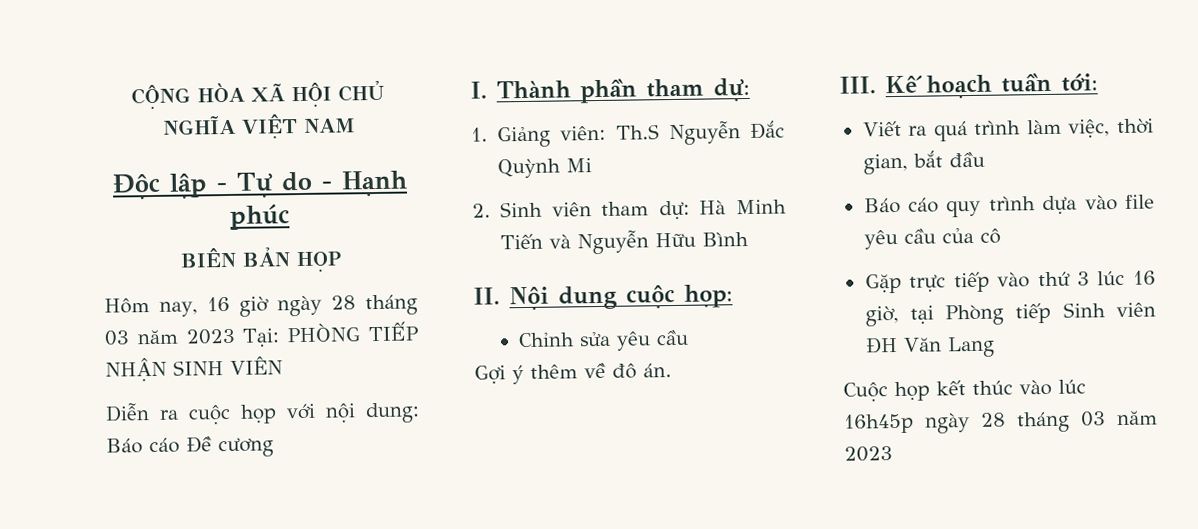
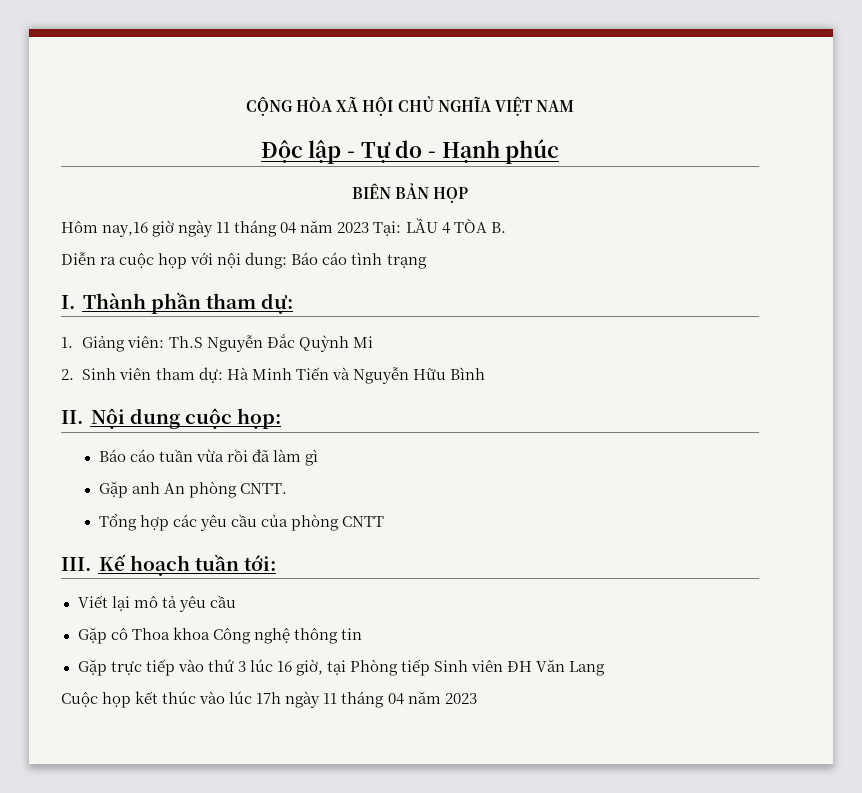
- Hôm nay, 16 giờ ngày 28 tháng 03 năm 2023 Tại: PHÒNG TIẾP NHẬN SINH VIÊN
+ Hôm nay,16 giờ ngày 11 tháng 04 năm 2023 Tại: LẦU 4 TÒA B.
- Diễn ra cuộc họp với nội dung: Báo cáo Đề cương
+ Diễn ra cuộc họp với nội dung: Báo cáo tình trạng
- Chỉnh sửa yêu cầu
- Gợi ý thêm về đô án.
+ Báo cáo tuần vừa rồi đã làm gì
+ Gặp anh An phòng CNTT.
+ Tổng hợp các yêu cầu của phòng CNTT
- Viết ra quá trình làm việc, thời gian, bắt đầu
- Báo cáo quy trình dựa vào file yêu cầu của cô
+ Viết lại mô tả yêu cầu
+ Gặp cô Thoa khoa Công nghệ thông tin
- Cuộc họp kết thúc vào lúc 16h45p ngày 28 tháng 03 năm 2023
+ Cuộc họp kết thúc vào lúc 17h ngày 11 tháng 04 năm 2023

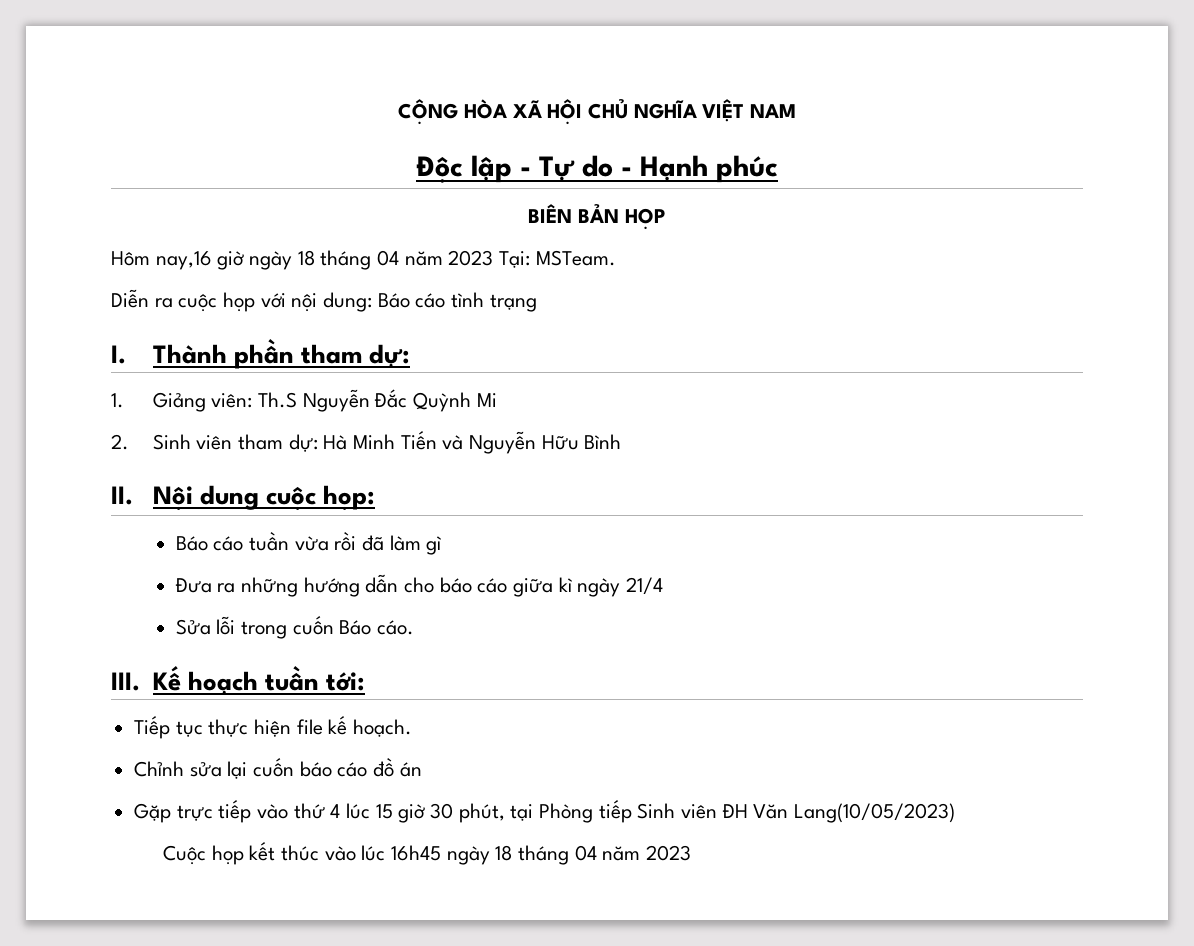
- Hôm nay,16 giờ ngày 11 tháng 04 năm 2023 Tại: LẦU 4 TÒA B.
+ Hôm nay,16 giờ ngày 18 tháng 04 năm 2023 Tại: MSTeam.
- Gặp anh An phòng CNTT.
- Tổng hợp các yêu cầu của phòng CNTT
+ Đưa ra những hướng dẫn cho báo cáo giữa kì ngày 21/4
+ Sửa lỗi trong cuốn Báo cáo.
- Viết lại mô tả yêu cầu
- Gặp cô Thoa khoa Công nghệ thông tin
+ Tiếp tục thực hiện file kế hoạch.
+ Chỉnh sửa lại cuốn báo cáo đồ án
- Gặp trực tiếp vào thứ 3 lúc 16 giờ, tại Phòng tiếp Sinh viên ĐH Văn Lang
+ Gặp trực tiếp vào thứ 4 lúc 15 giờ 30 phút, tại Phòng tiếp Sinh viên ĐH Văn Lang(10/05/2023)
- Cuộc họp kết thúc vào lúc 17h ngày 11 tháng 04 năm 2023
+ Cuộc họp kết thúc vào lúc 16h45 ngày 18 tháng 04 năm 2023

